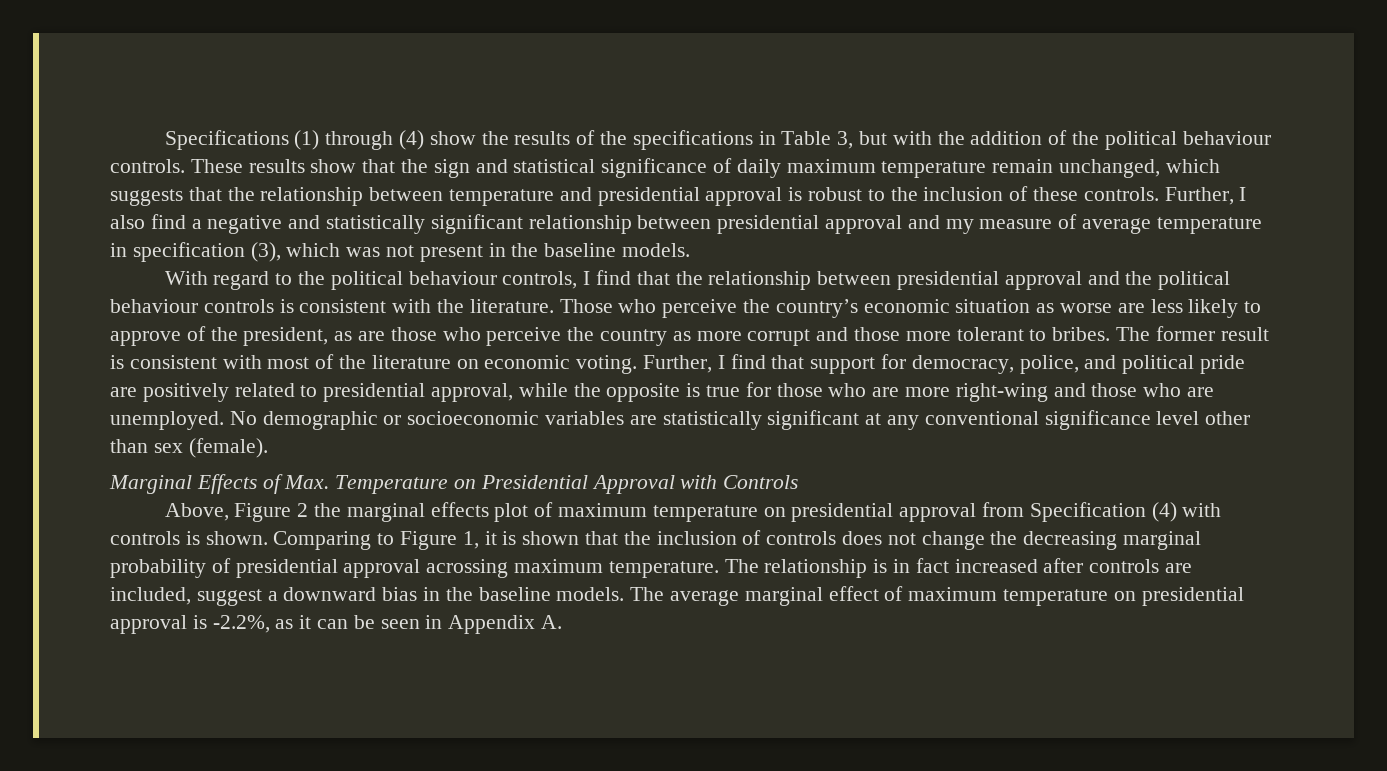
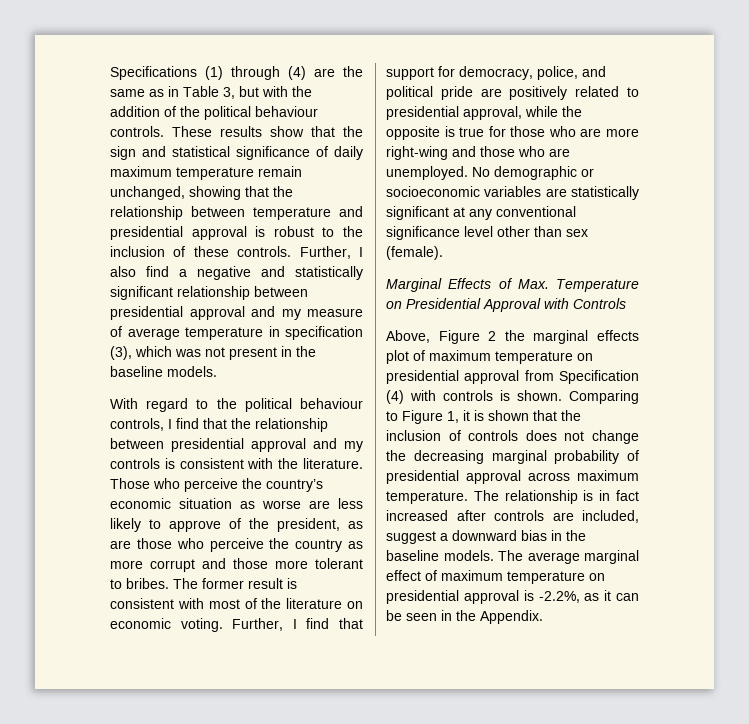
- Specifications (1) through (4) show the results of the specifications in Table 3, but with the addition of the political behaviour controls.
+ Specifications (1) through (4) are the same as in Table 3, but with the addition of the political behaviour controls.
- These results show that the sign and statistical significance of daily maximum temperature remain unchanged, which suggests that the relationship between temperature and presidential approval is robust to the inclusion of these controls.
+ These results show that the sign and statistical significance of daily maximum temperature remain unchanged, showing that the relationship between temperature and presidential approval is robust to the inclusion of these controls.
- With regard to the political behaviour controls, I find that the relationship between presidential approval and the political behaviour controls is consistent with the literature.
+ With regard to the political behaviour controls, I find that the relationship between presidential approval and my controls is consistent with the literature.
- Comparing to Figure 1, it is shown that the inclusion of controls does not change the decreasing marginal probability of presidential approval acrossing maximum temperature.
+ Comparing to Figure 1, it is shown that the inclusion of controls does not change the decreasing marginal probability of presidential approval across maximum temperature.
- The average marginal effect of maximum temperature on presidential approval is -2.2%, as it can be seen in Appendix A.
+ The average marginal effect of maximum temperature on presidential approval is -2.2%, as it can be seen in the Appendix.

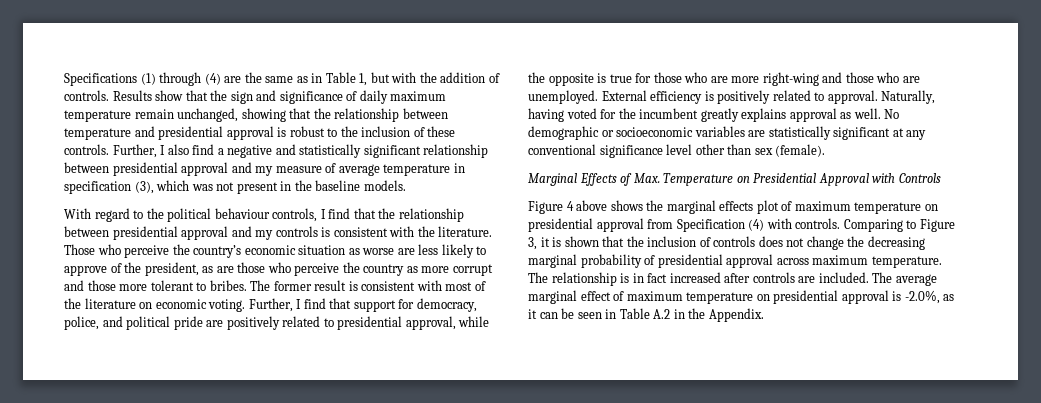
- Specifications (1) through (4) are the same as in Table 3, but with the addition of the political behaviour controls. These results show that the sign and statistical significance of daily maximum temperature remain unchanged, showing that the relationship between temperature and presidential approval is robust to the inclusion of these controls.
+ Specifications (1) through (4) are the same as in Table 1, but with the addition of controls. Results show that the sign and significance of daily maximum temperature remain unchanged, showing that the relationship between temperature and presidential approval is robust to the inclusion of these controls.
+ External efficiency is positively related to approval. Naturally, having voted for the incumbent greatly explains approval as well.
- Above, Figure 2 the marginal effects plot of maximum temperature on presidential approval from Specification (4) with controls is shown.
+ Figure 4 above shows the marginal effects plot of maximum temperature on presidential approval from Specification (4) with controls.
- Comparing to Figure 1, it is shown that the inclusion of controls does not change the decreasing marginal probability of presidential approval across maximum temperature.
+ Comparing to Figure 3, it is shown that the inclusion of controls does not change the decreasing marginal probability of presidential approval across maximum temperature.
- The relationship is in fact increased after controls are included, suggest a downward bias in the baseline models.
+ The relationship is in fact increased after controls are included.
- The average marginal effect of maximum temperature on presidential approval is -2.2%, as it can be seen in the Appendix.
+ The average marginal effect of maximum temperature on presidential approval is -2.0%, as it can be seen in Table A.2 in the Appendix.

